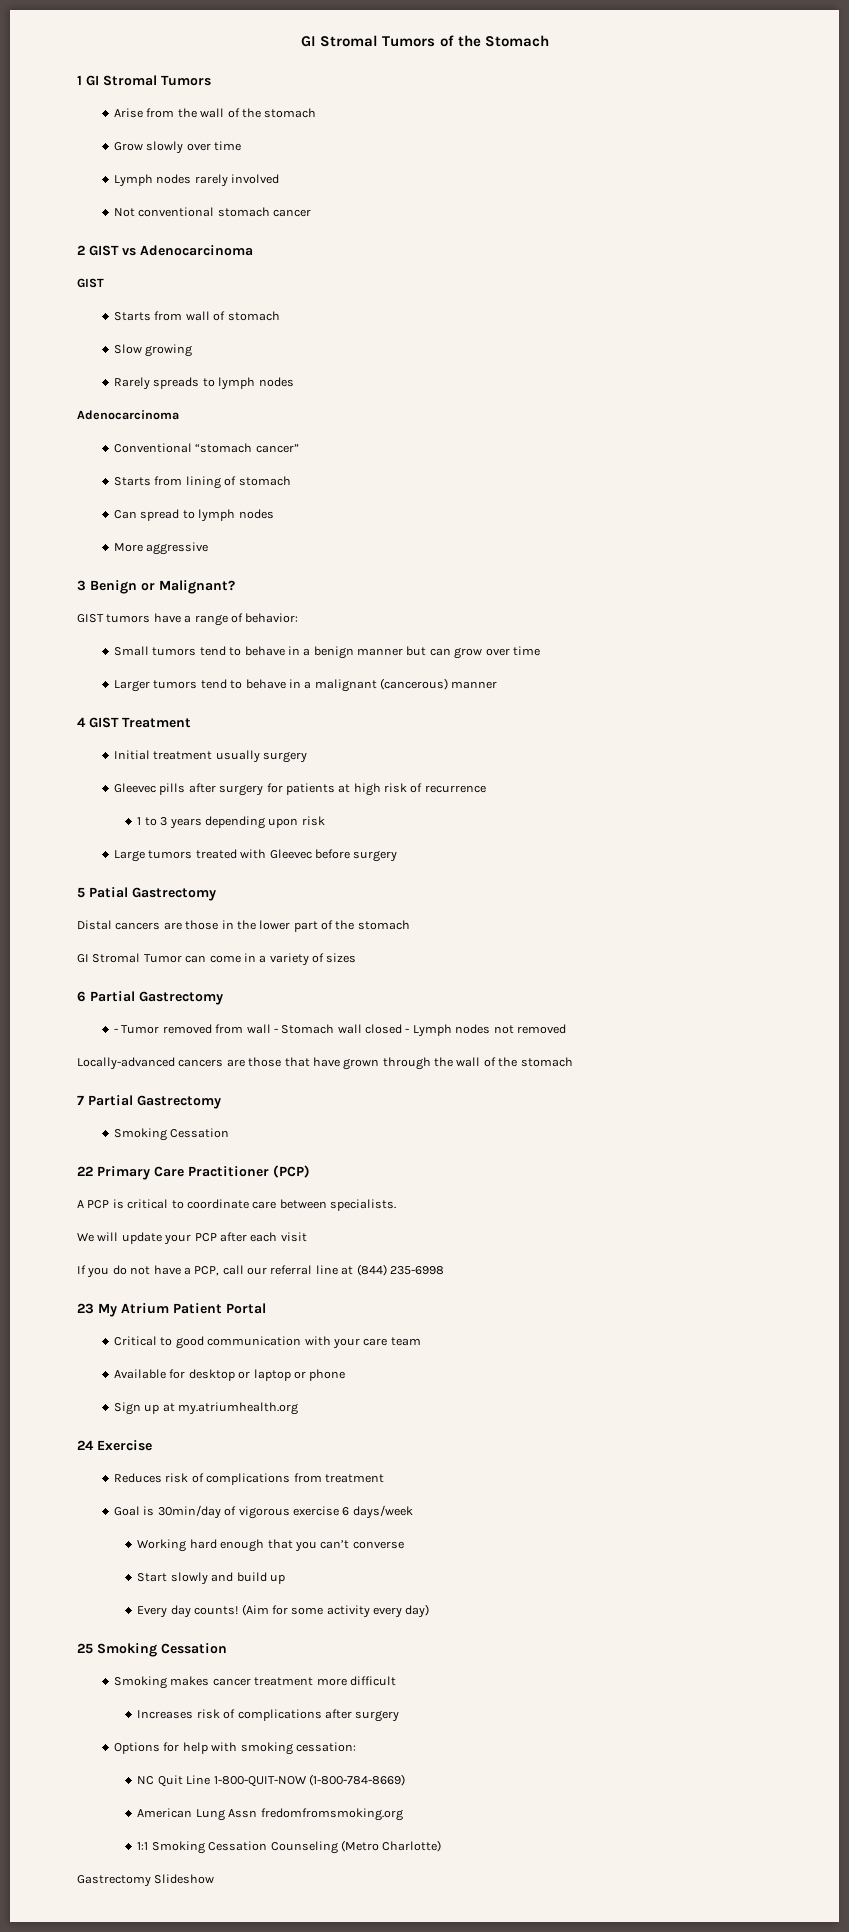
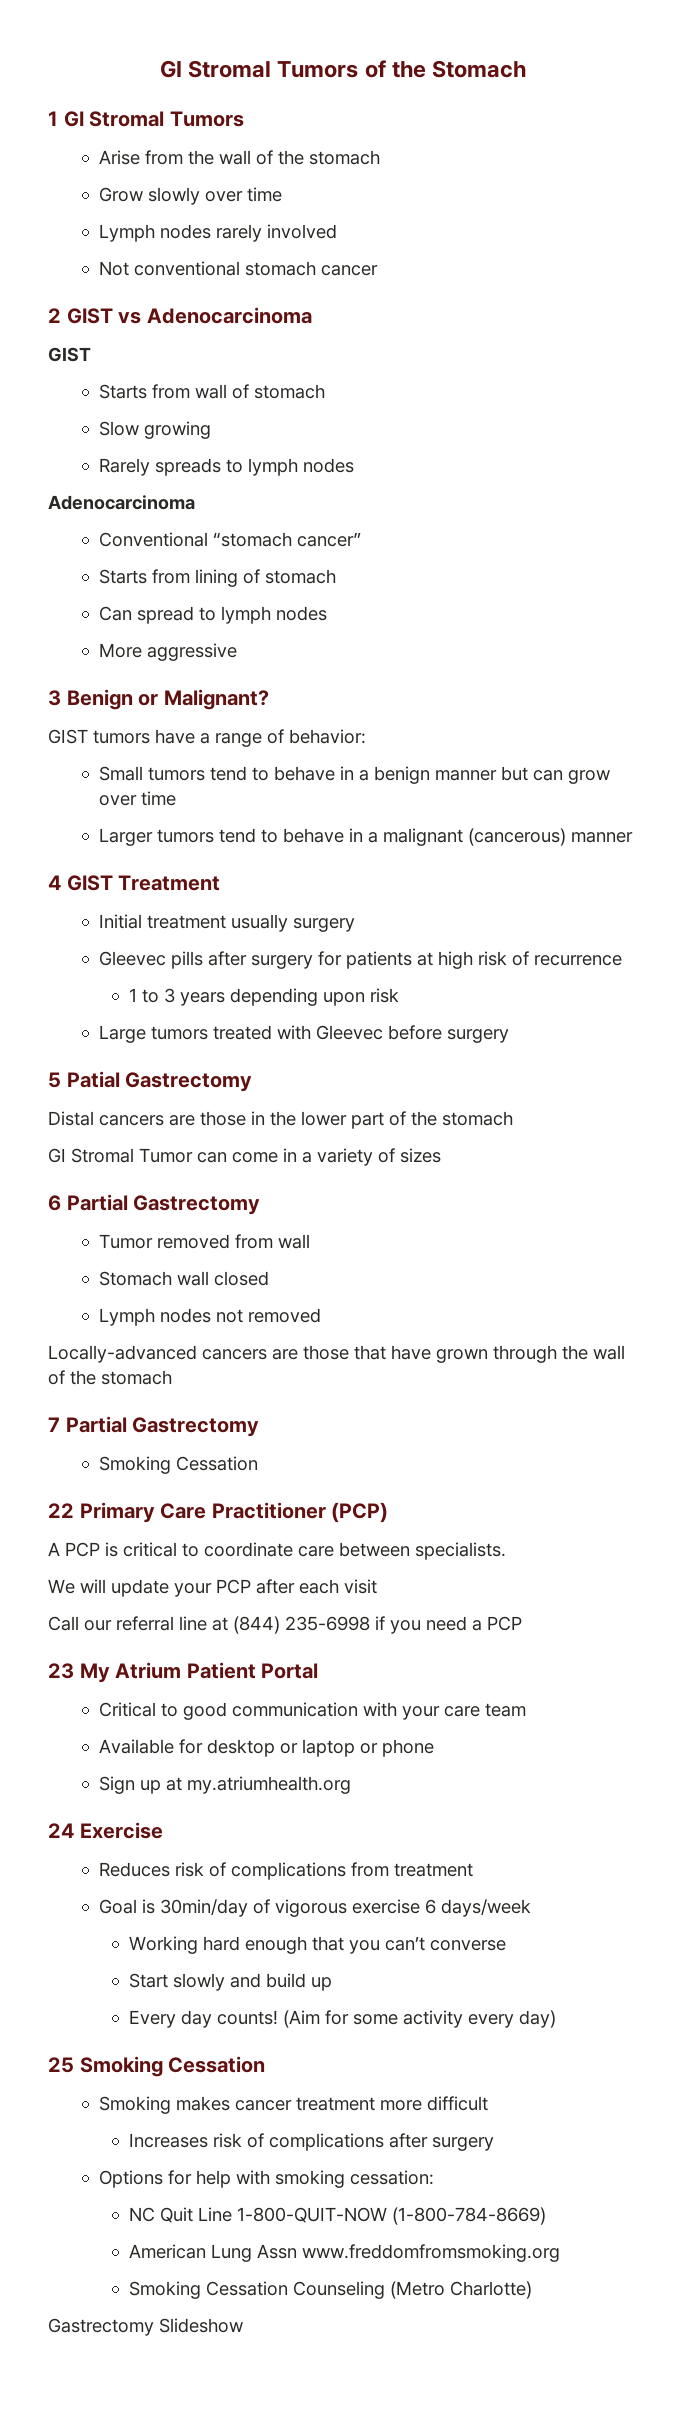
- - Tumor removed from wall - Stomach wall closed - Lymph nodes not removed
+ Tumor removed from wall
+ Stomach wall closed
+ Lymph nodes not removed
- If you do not have a PCP, call our referral line at (844) 235-6998
+ Call our referral line at (844) 235-6998 if you need a PCP
- American Lung Assn fredomfromsmoking.org
- 1:1 Smoking Cessation Counseling (Metro Charlotte)
+ American Lung Assn www.freddomfromsmoking.org
+ Smoking Cessation Counseling (Metro Charlotte)

